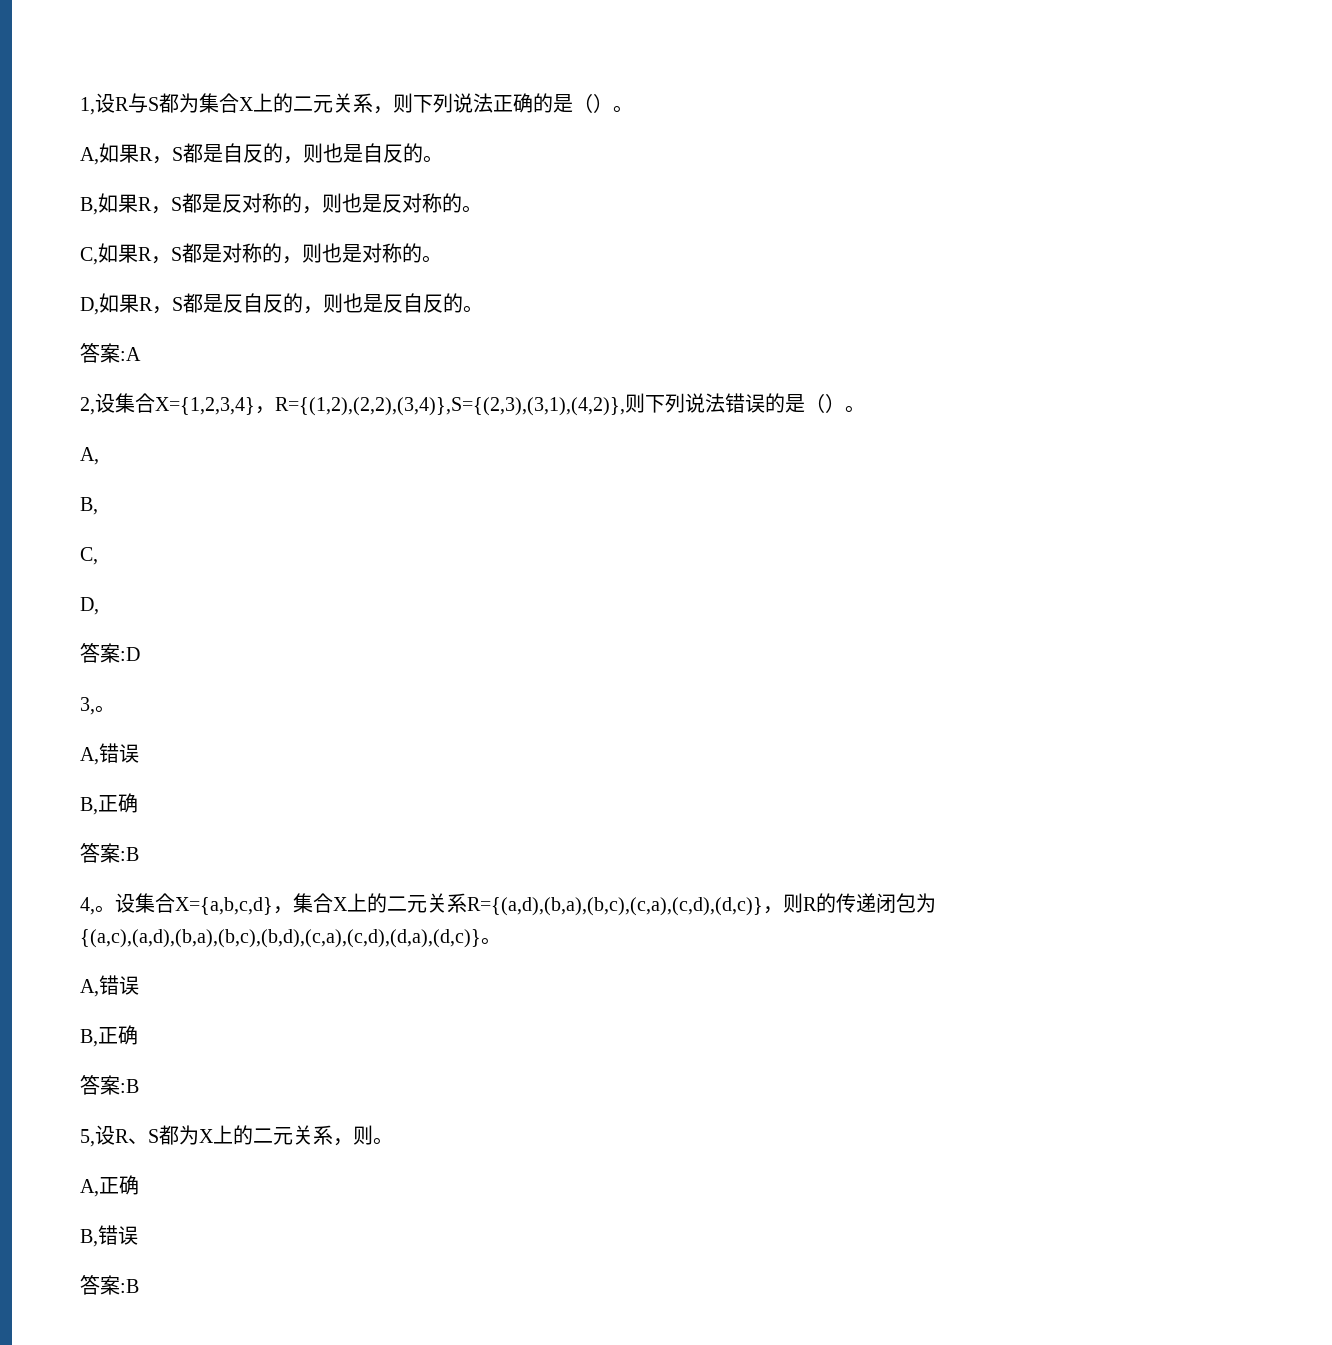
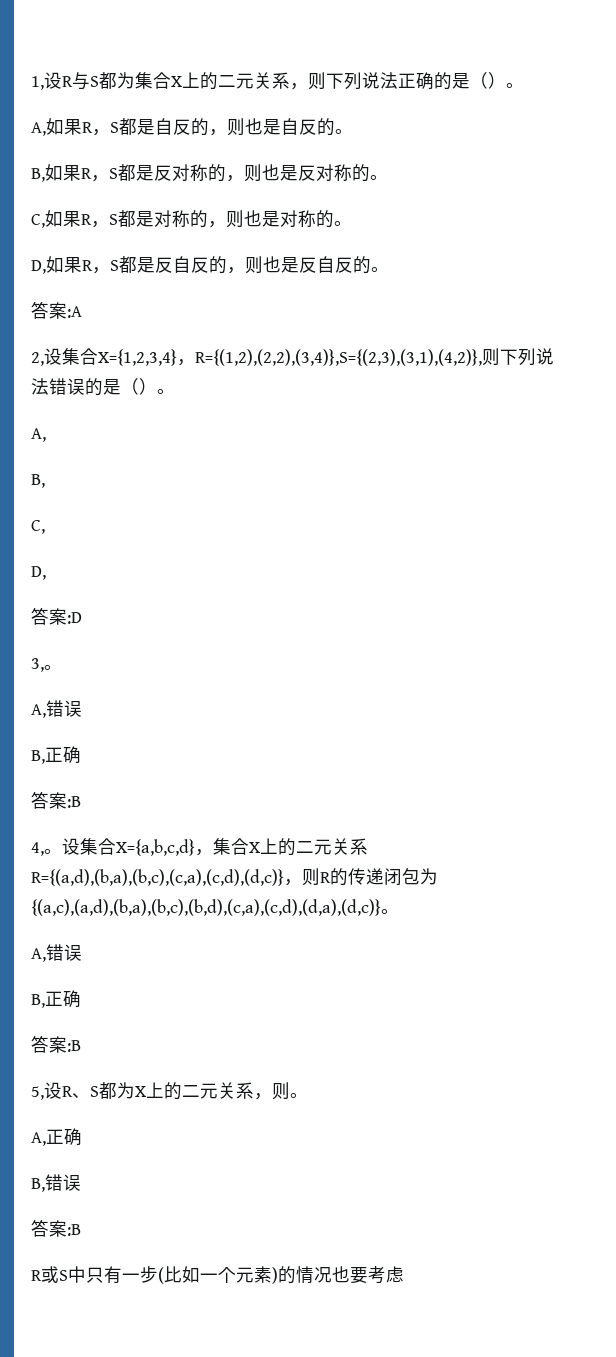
+ R或S中只有一步(比如一个元素)的情况也要考虑

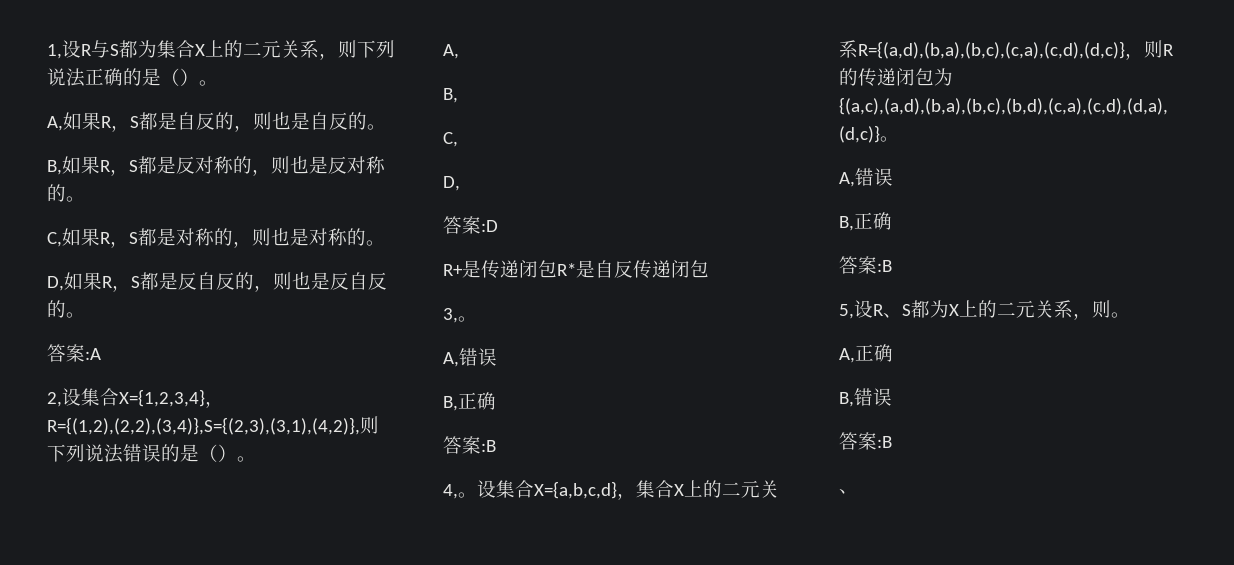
+ R+是传递闭包R*是自反传递闭包
  B,错误
  答案:B
- R或S中只有一步(比如一个元素)的情况也要考虑
+ 、

